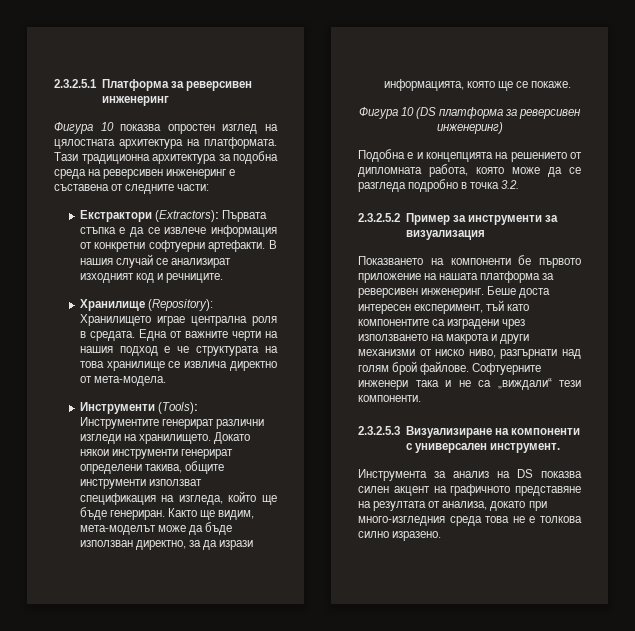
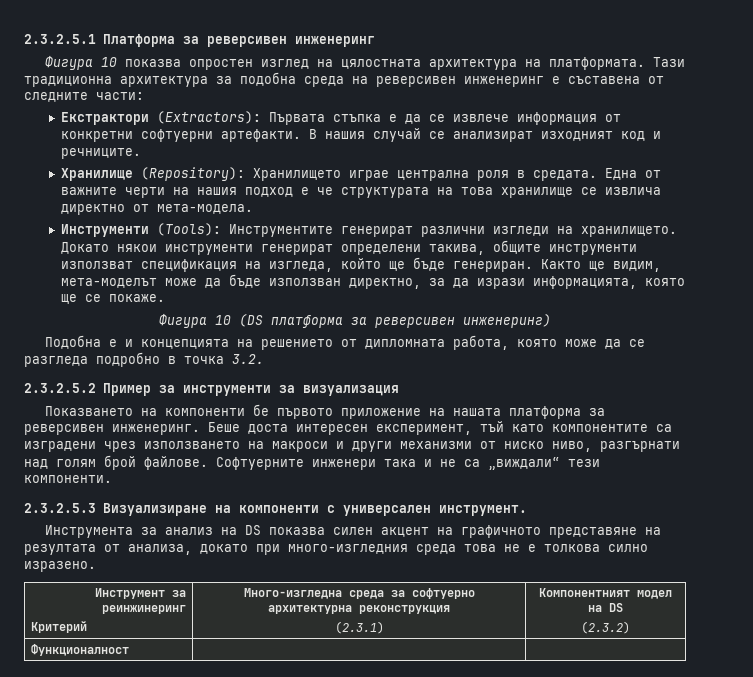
- Беше доста интересен експеримент, тъй като компонентите са изградени чрез използването на макрота и други механизми от ниско ниво, разгърнати над голям брой файлове.
+ Беше доста интересен експеримент, тъй като компонентите са изградени чрез използването на макроси и други механизми от ниско ниво, разгърнати над голям брой файлове.
+ Инструмент за реинжинеринг
+ Критерий | Много-изгледна среда за софтуерно архитектурна реконструкция
+ (2.3.1) | Компонентният модел на DS
+ (2.3.2)
+ Функционалност | |

